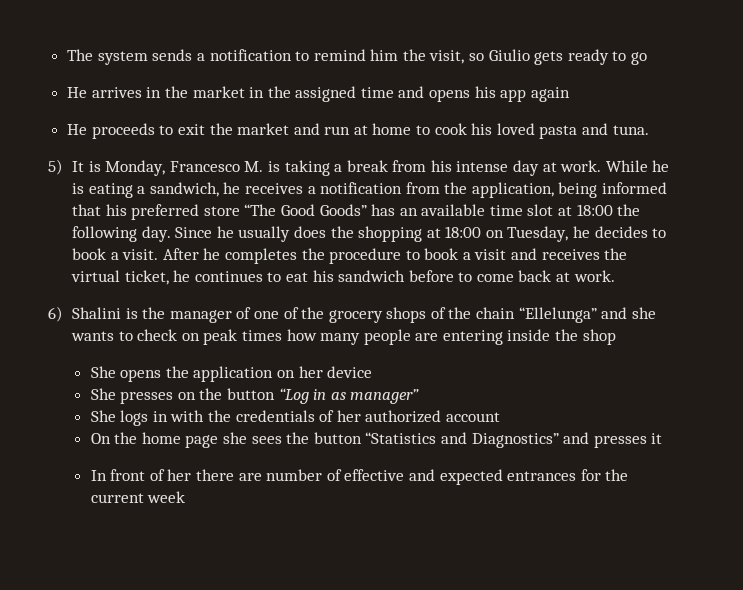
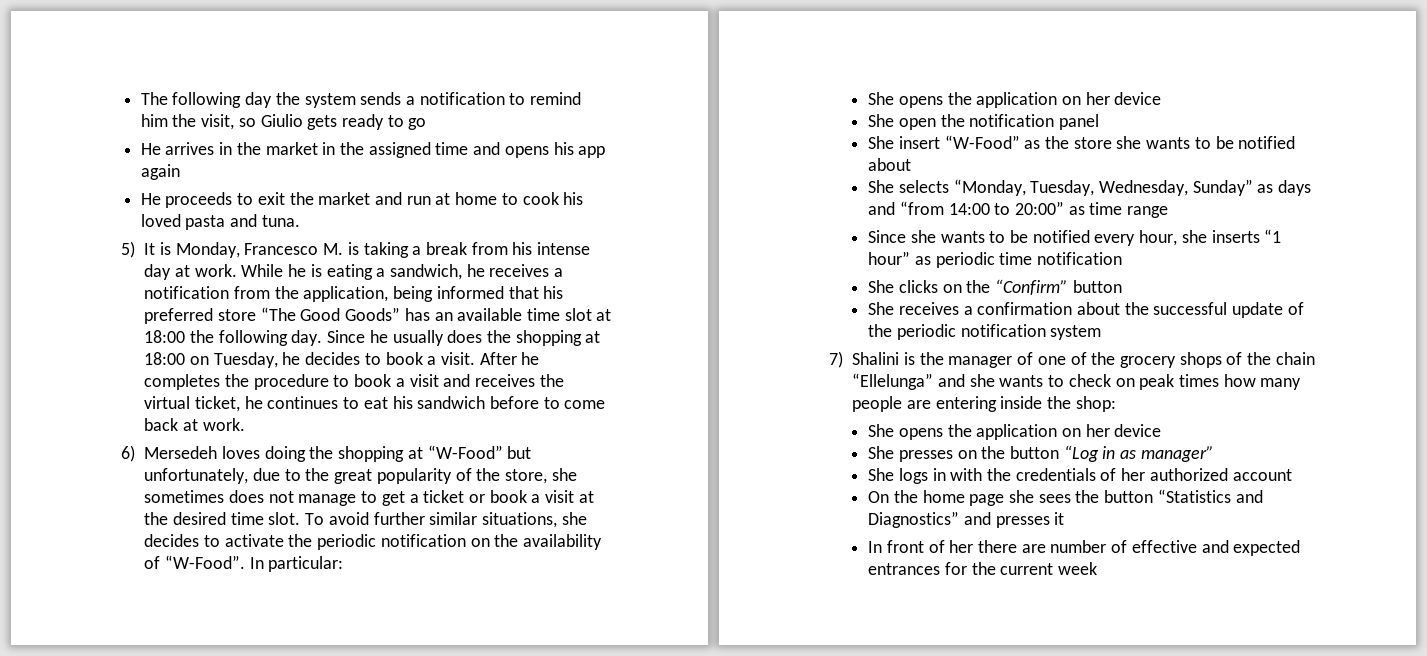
- The system sends a notification to remind him the visit, so Giulio gets ready to go
+ The following day the system sends a notification to remind him the visit, so Giulio gets ready to go
- 6) Shalini is the manager of one of the grocery shops of the chain “Ellelunga” and she wants to check on peak times how many people are entering inside the shop
+ 6) Mersedeh loves doing the shopping at “W-Food” but unfortunately, due to the great popularity of the store, she sometimes does not manage to get a ticket or book a visit at the desired time slot. To avoid further similar situations, she decides to activate the periodic notification on the availability of “W-Food”. In particular:
+ She opens the application on her device
+ She open the notification panel
+ She insert “W-Food” as the store she wants to be notified about
+ She selects “Monday, Tuesday, Wednesday, Sunday” as days and “from 14:00 to 20:00” as time range
+ Since she wants to be notified every hour, she inserts “1 hour” as periodic time notification
+ She clicks on the “Confirm” button
+ She receives a confirmation about the successful update of the periodic notification system
+ 7) Shalini is the manager of one of the grocery shops of the chain “Ellelunga” and she wants to check on peak times how many people are entering inside the shop:

